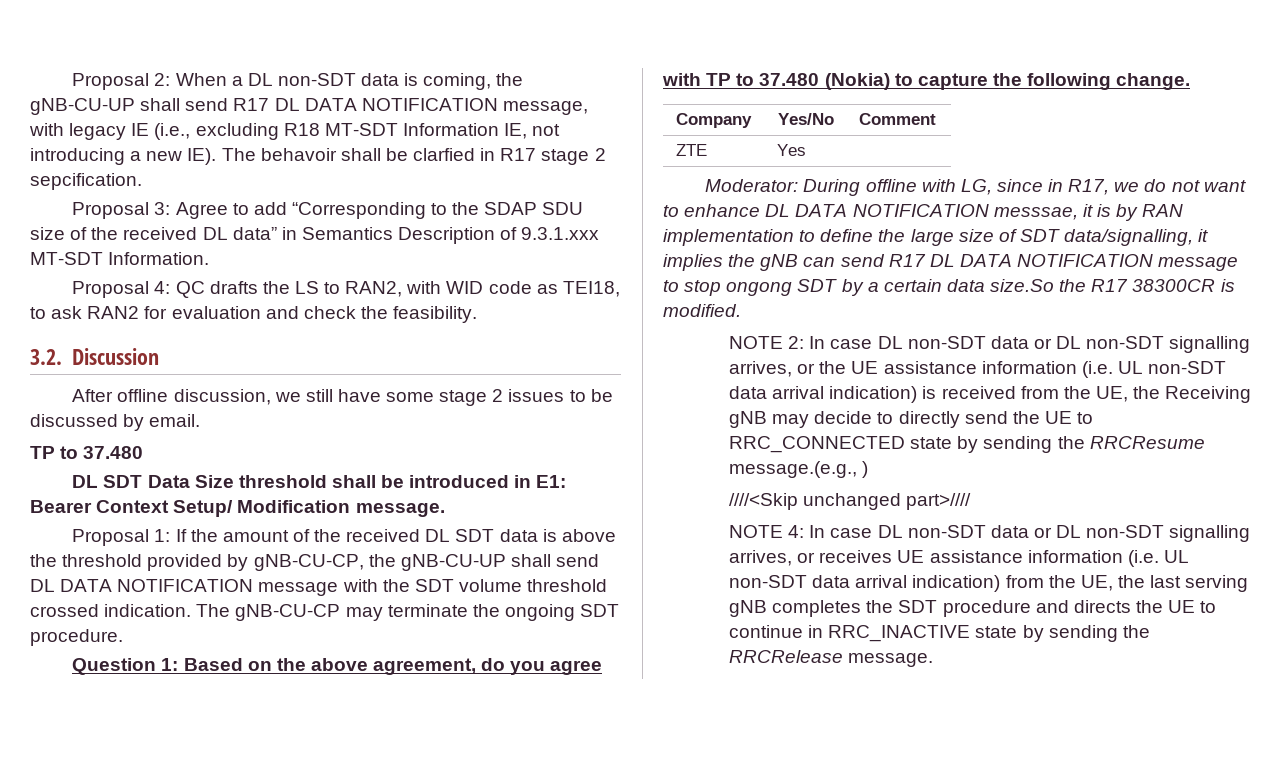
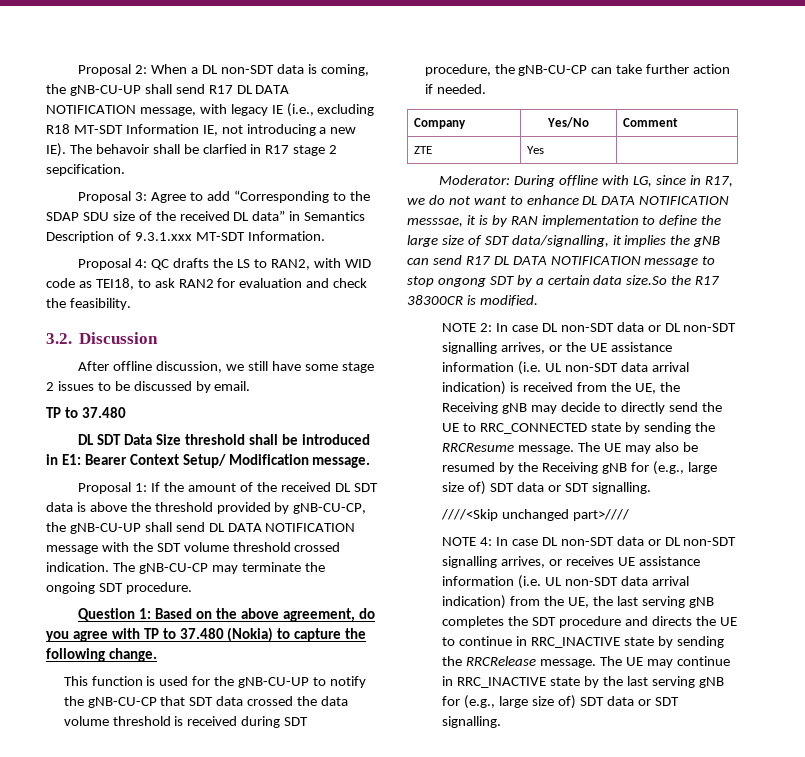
+ This function is used for the gNB-CU-UP to notify the gNB-CU-CP that SDT data crossed the data volume threshold is received during SDT procedure, the gNB-CU-CP can take further action if needed.
- NOTE 2: In case DL non-SDT data or DL non-SDT signalling arrives, or the UE assistance information (i.e. UL non-SDT data arrival indication) is received from the UE, the Receiving gNB may decide to directly send the UE to RRC_CONNECTED state by sending the RRCResume message.(e.g., )
+ NOTE 2: In case DL non-SDT data or DL non-SDT signalling arrives, or the UE assistance information (i.e. UL non-SDT data arrival indication) is received from the UE, the Receiving gNB may decide to directly send the UE to RRC_CONNECTED state by sending the RRCResume message. The UE may also be resumed by the Receiving gNB for (e.g., large size of) SDT data or SDT signalling.
+ The UE may continue in RRC_INACTIVE state by the last serving gNB for (e.g., large size of) SDT data or SDT signalling.

